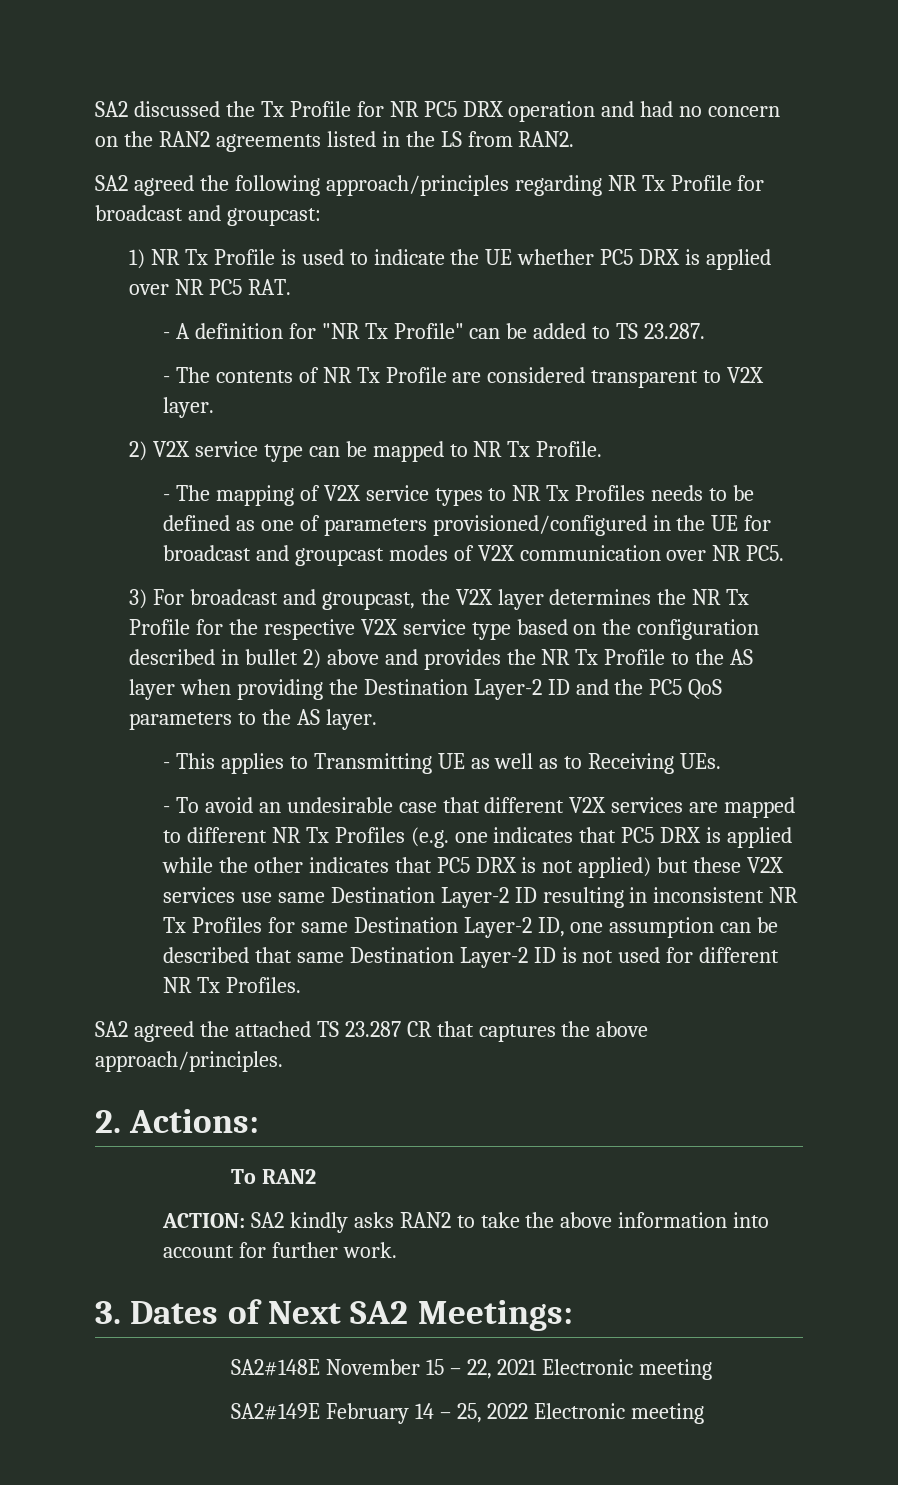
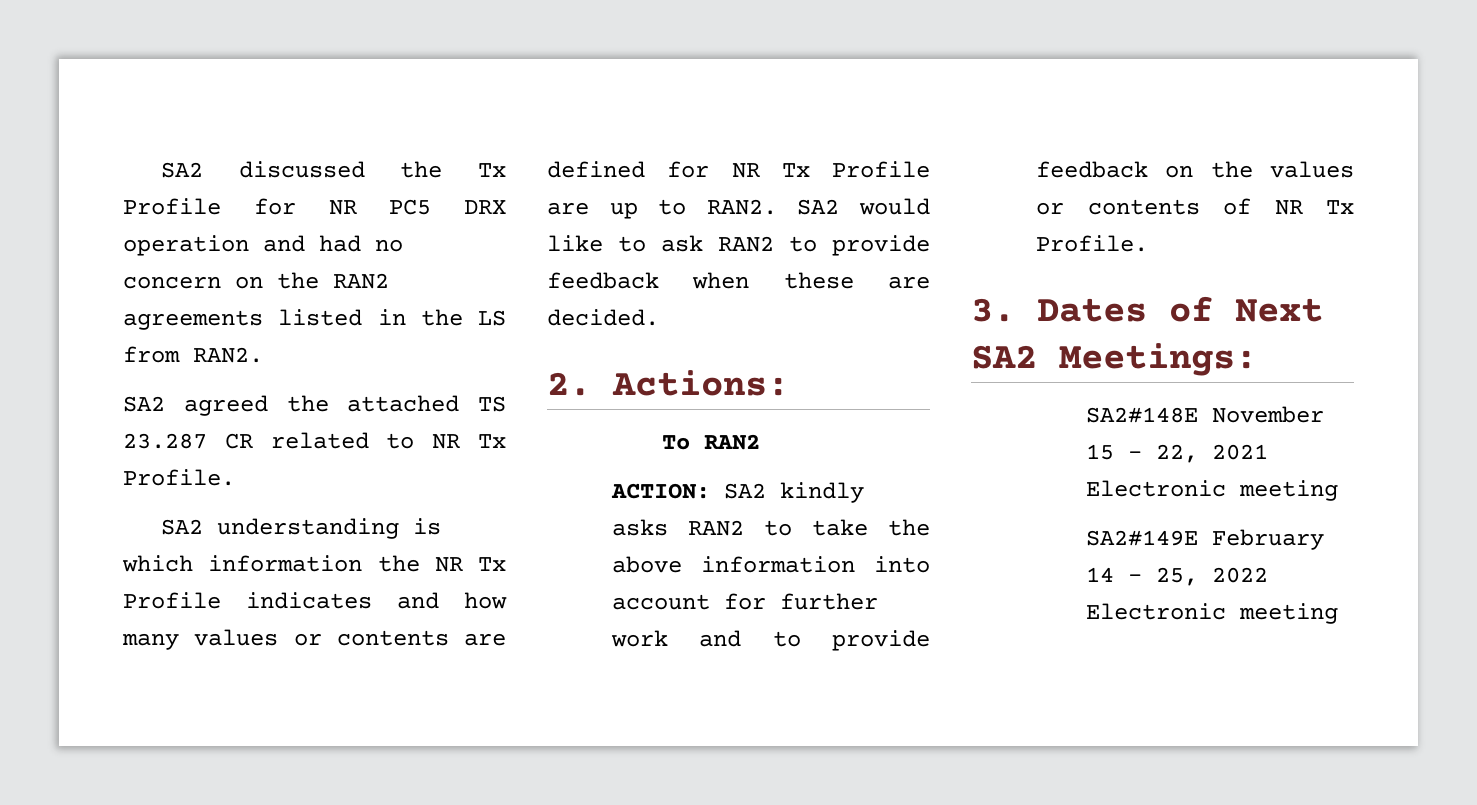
- SA2 agreed the following approach/principles regarding NR Tx Profile for broadcast and groupcast:
- 1) NR Tx Profile is used to indicate the UE whether PC5 DRX is applied over NR PC5 RAT.
- - A definition for "NR Tx Profile" can be added to TS 23.287.
- - The contents of NR Tx Profile are considered transparent to V2X layer.
- 2) V2X service type can be mapped to NR Tx Profile.
- - The mapping of V2X service types to NR Tx Profiles needs to be defined as one of parameters provisioned/configured in the UE for broadcast and groupcast modes of V2X communication over NR PC5.
- 3) For broadcast and groupcast, the V2X layer determines the NR Tx Profile for the respective V2X service type based on the configuration described in bullet 2) above and provides the NR Tx Profile to the AS layer when providing the Destination Layer-2 ID and the PC5 QoS parameters to the AS layer.
- - This applies to Transmitting UE as well as to Receiving UEs.
- - To avoid an undesirable case that different V2X services are mapped to different NR Tx Profiles (e.g. one indicates that PC5 DRX is applied while the other indicates that PC5 DRX is not applied) but these V2X services use same Destination Layer-2 ID resulting in inconsistent NR Tx Profiles for same Destination Layer-2 ID, one assumption can be described that same Destination Layer-2 ID is not used for different NR Tx Profiles.
- SA2 agreed the attached TS 23.287 CR that captures the above approach/principles.
+ SA2 agreed the attached TS 23.287 CR related to NR Tx Profile.
+ SA2 understanding is which information the NR Tx Profile indicates and how many values or contents are defined for NR Tx Profile are up to RAN2. SA2 would like to ask RAN2 to provide feedback when these are decided.
- ACTION: SA2 kindly asks RAN2 to take the above information into account for further work.
+ ACTION: SA2 kindly asks RAN2 to take the above information into account for further work and to provide feedback on the values or contents of NR Tx Profile.

